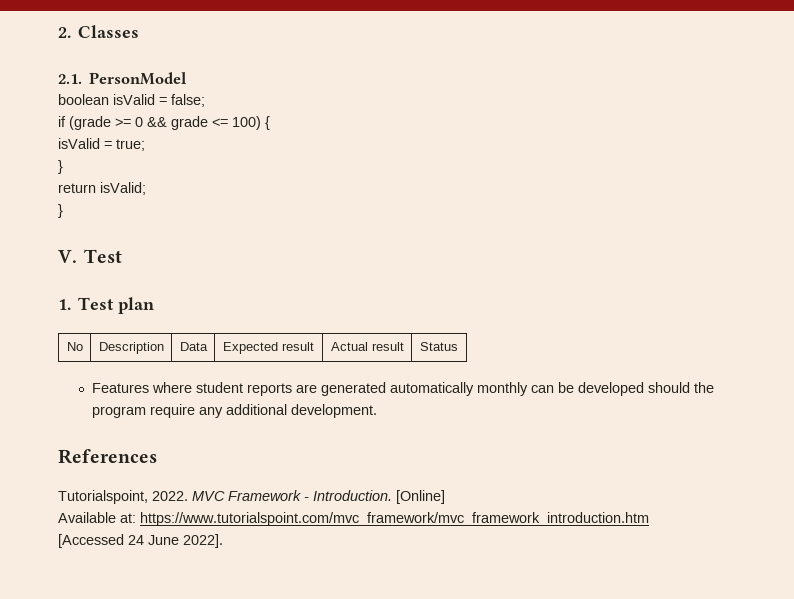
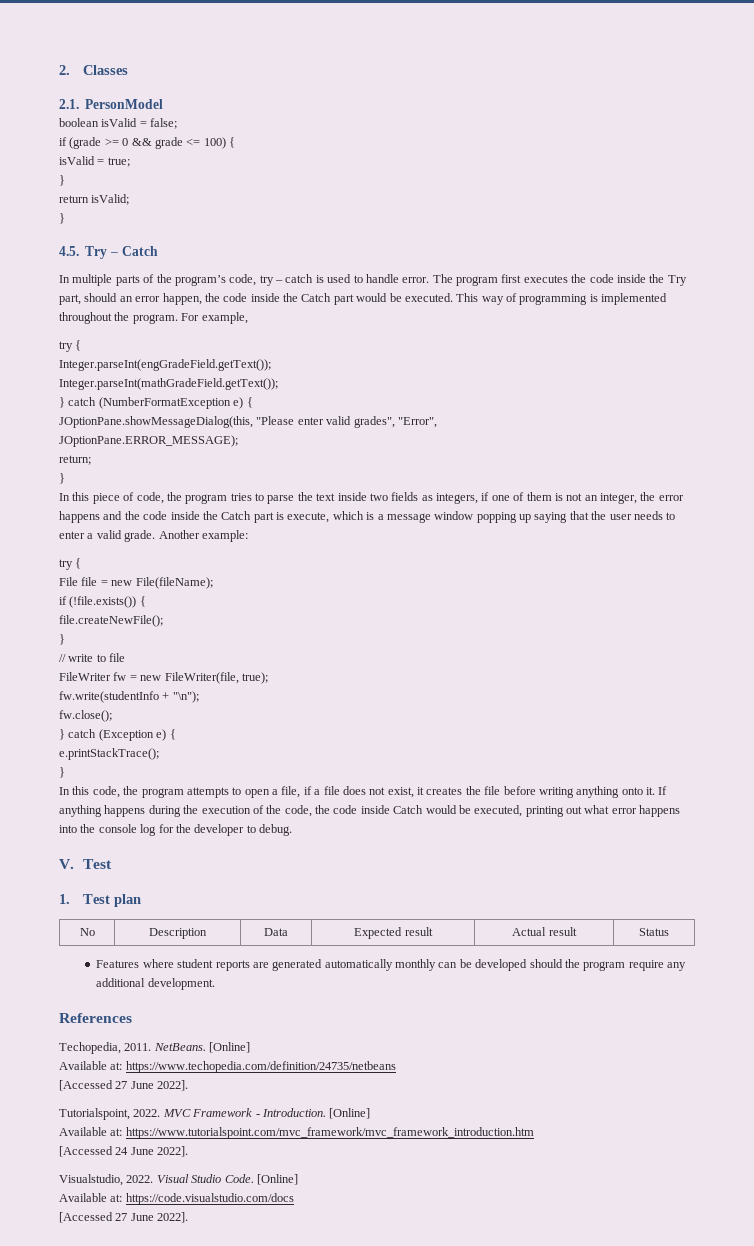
+ 4.5. Try – Catch
+ In multiple parts of the program’s code, try – catch is used to handle error. The program first executes the code inside the Try part, should an error happen, the code inside the Catch part would be executed. This way of programming is implemented throughout the program. For example,
+ try {
+ Integer.parseInt(engGradeField.getText());
+ Integer.parseInt(mathGradeField.getText());
+ } catch (NumberFormatException e) {
+ JOptionPane.showMessageDialog(this, "Please enter valid grades", "Error",
+ JOptionPane.ERROR_MESSAGE);
+ return;
+ }
+ In this piece of code, the program tries to parse the text inside two fields as integers, if one of them is not an integer, the error happens and the code inside the Catch part is execute, which is a message window popping up saying that the user needs to enter a valid grade. Another example:
+ try {
+ File file = new File(fileName);
+ if (!file.exists()) {
+ file.createNewFile();
+ }
+ // write to file
+ FileWriter fw = new FileWriter(file, true);
+ fw.write(studentInfo + "\n");
+ fw.close();
+ } catch (Exception e) {
+ e.printStackTrace();
+ }
+ In this code, the program attempts to open a file, if a file does not exist, it creates the file before writing anything onto it. If anything happens during the execution of the code, the code inside Catch would be executed, printing out what error happens into the console log for the developer to debug.
+ Techopedia, 2011. NetBeans. [Online]
+ Available at: https://www.techopedia.com/definition/24735/netbeans
+ [Accessed 27 June 2022].
+ Visualstudio, 2022. Visual Studio Code. [Online]
+ Available at: https://code.visualstudio.com/docs
+ [Accessed 27 June 2022].

